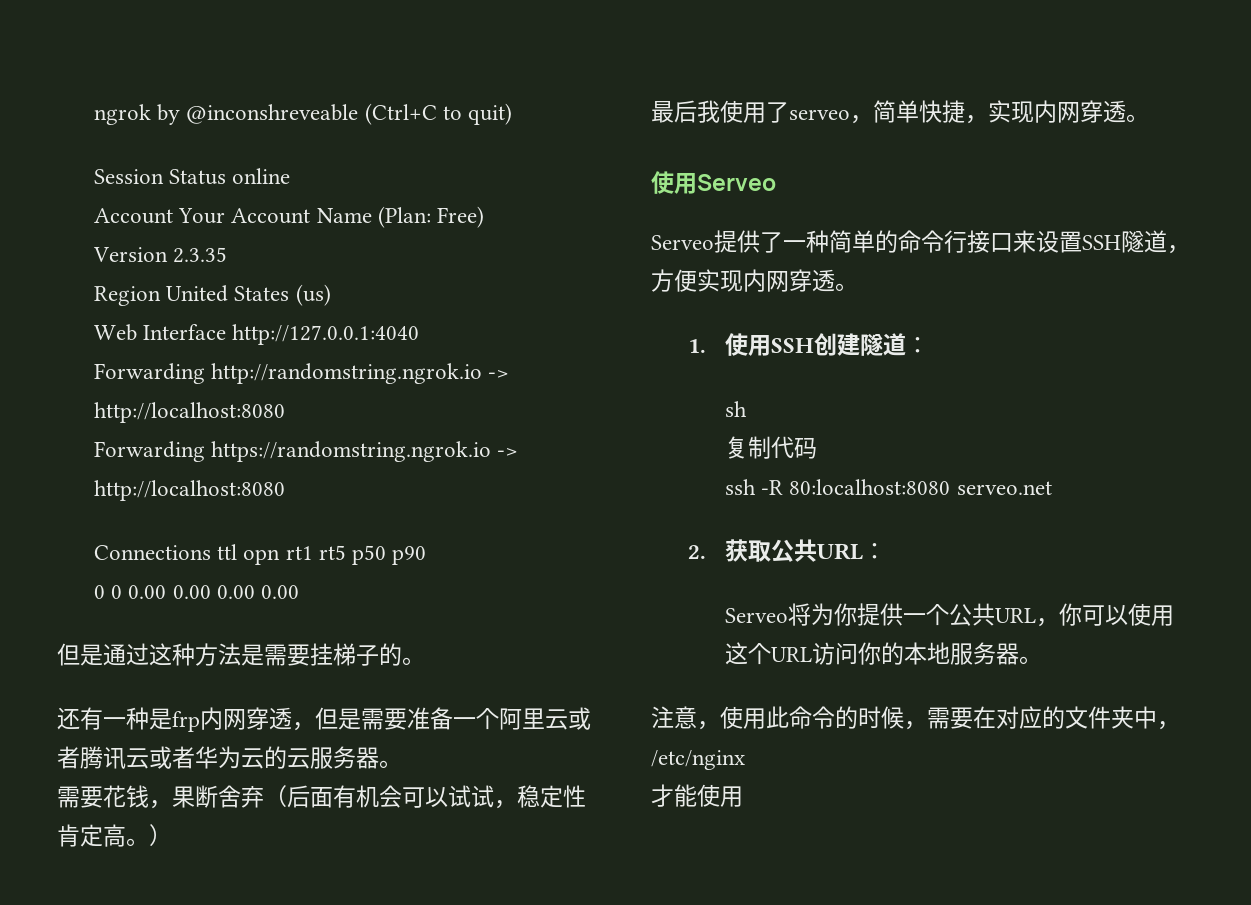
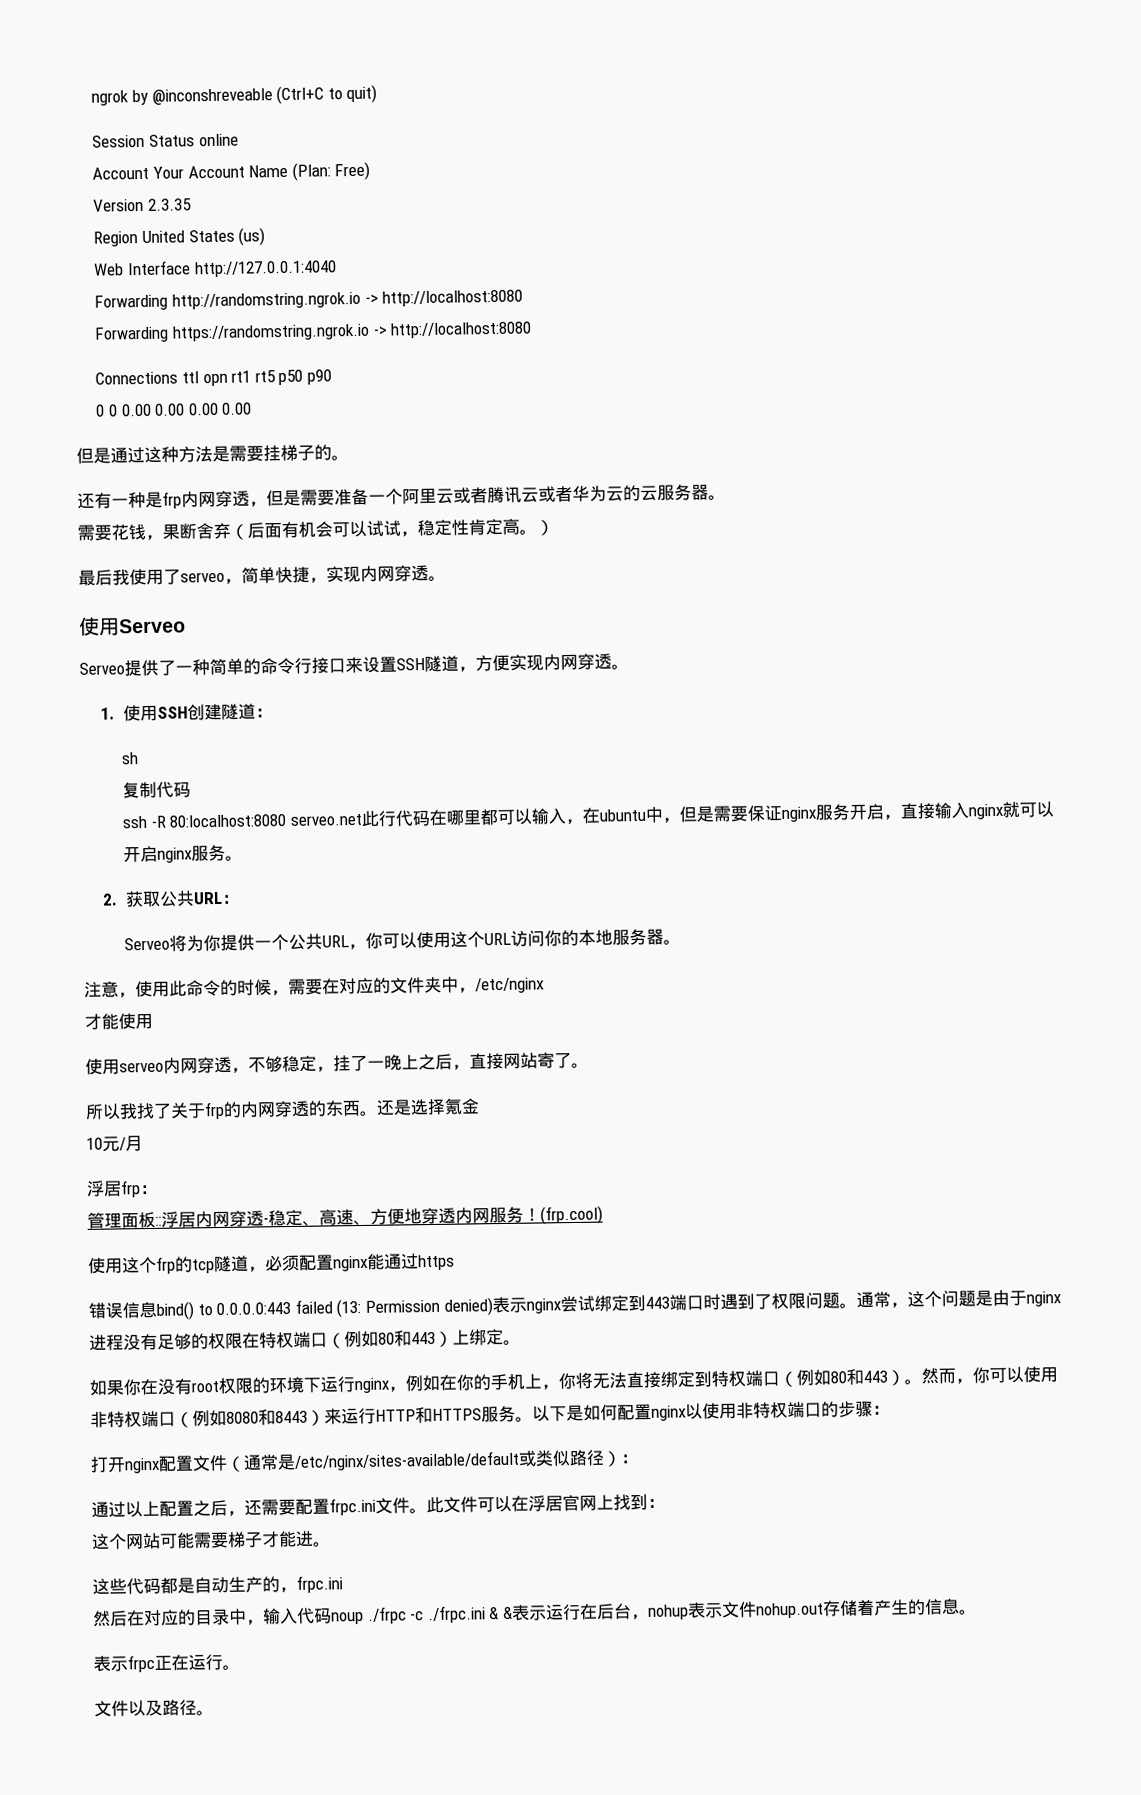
- ssh -R 80:localhost:8080 serveo.net
+ ssh -R 80:localhost:8080 serveo.net此行代码在哪里都可以输入，在ubuntu中，但是需要保证nginx服务开启，直接输入nginx就可以开启nginx服务。
+ 使用serveo内网穿透，不够稳定，挂了一晚上之后，直接网站寄了。
+ 所以我找了关于frp的内网穿透的东西。还是选择氪金
+ 10元/月
+ 浮居frp：
+ 管理面板::浮居内网穿透-稳定、高速、方便地穿透内网服务！(frp.cool)
+ 使用这个frp的tcp隧道，必须配置nginx能通过https
+ 错误信息bind() to 0.0.0.0:443 failed (13: Permission denied)表示nginx尝试绑定到443端口时遇到了权限问题。通常，这个问题是由于nginx进程没有足够的权限在特权端口（例如80和443）上绑定。
+ 如果你在没有root权限的环境下运行nginx，例如在你的手机上，你将无法直接绑定到特权端口（例如80和443）。然而，你可以使用非特权端口（例如8080和8443）来运行HTTP和HTTPS服务。以下是如何配置nginx以使用非特权端口的步骤：
+ 打开nginx配置文件（通常是/etc/nginx/sites-available/default或类似路径）：
+ 通过以上配置之后，还需要配置frpc.ini文件。此文件可以在浮居官网上找到：
+ 这个网站可能需要梯子才能进。
+ 这些代码都是自动生产的，frpc.ini
+ 然后在对应的目录中，输入代码noup ./frpc -c ./frpc.ini & &表示运行在后台，nohup表示文件nohup.out存储着产生的信息。
+ 表示frpc正在运行。
+ 文件以及路径。

